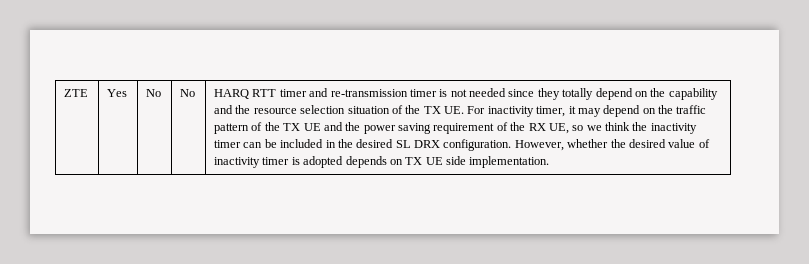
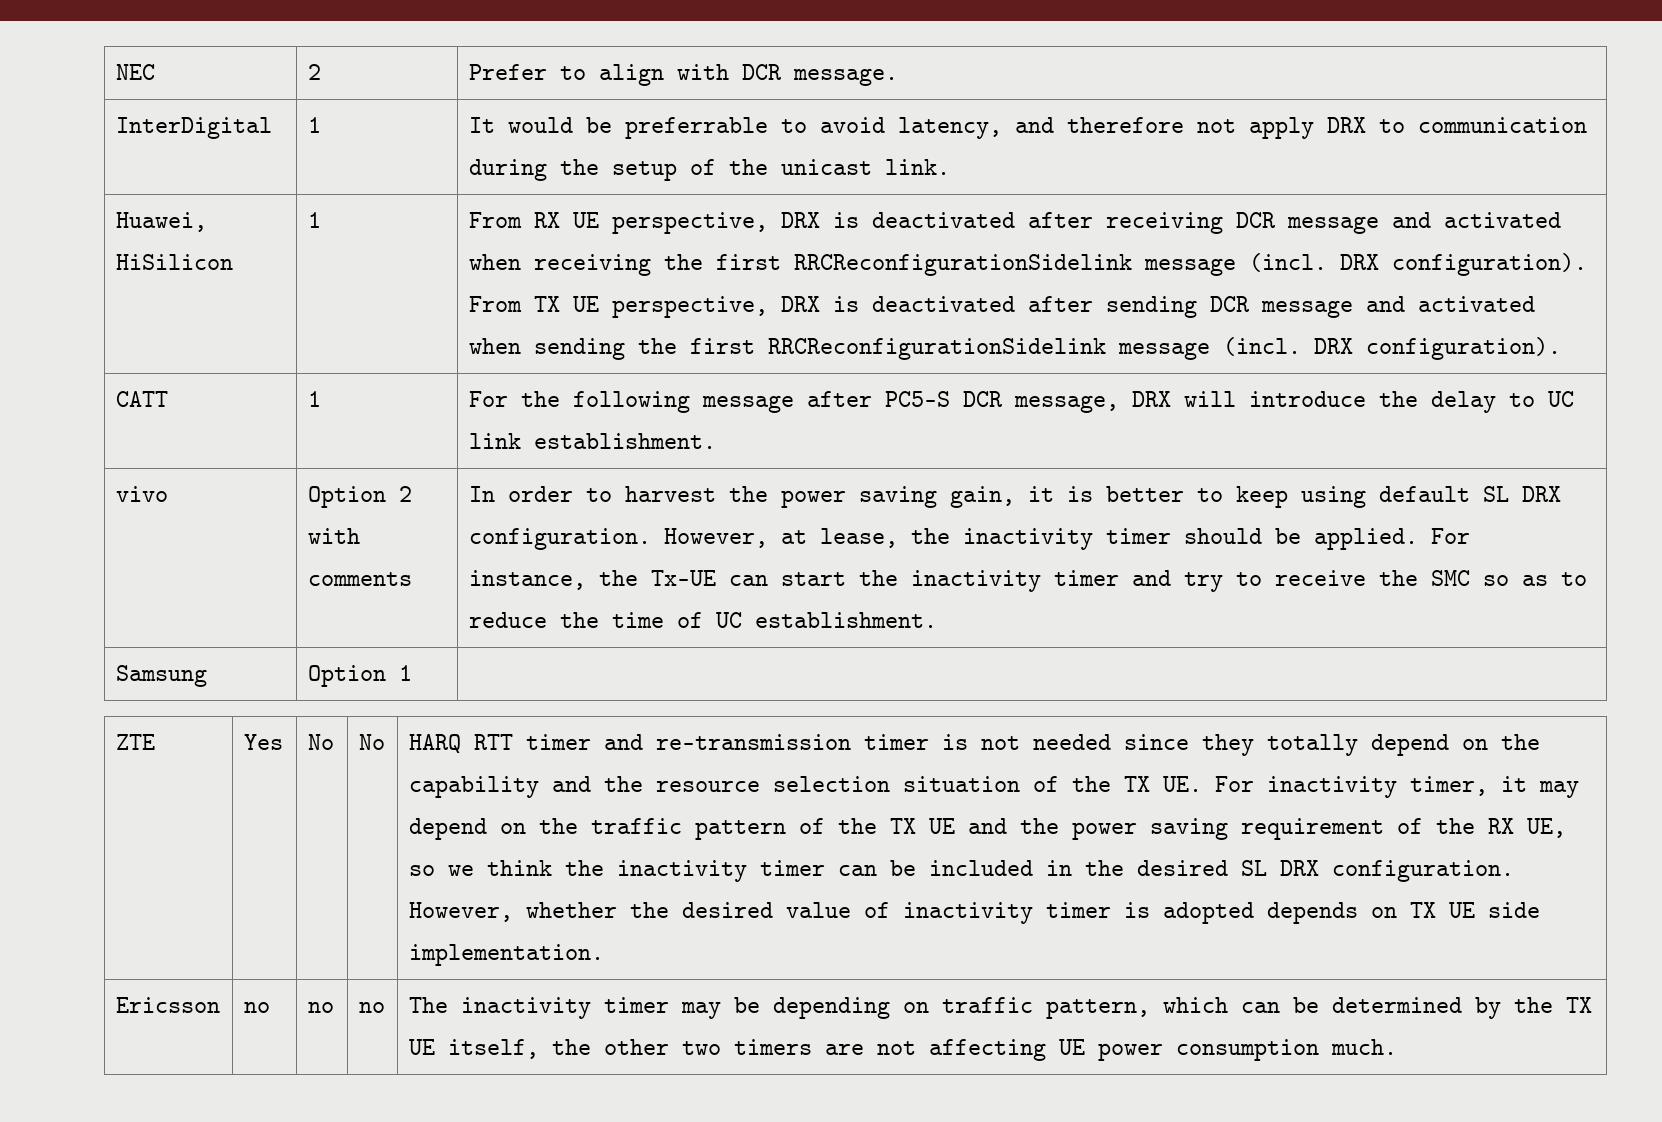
+ NEC | 2 | Prefer to align with DCR message.
+ InterDigital | 1 | It would be preferrable to avoid latency, and therefore not apply DRX to communication during the setup of the unicast link.
+ Huawei, HiSilicon | 1 | From RX UE perspective, DRX is deactivated after receiving DCR message and activated when receiving the first RRCReconfigurationSidelink message (incl. DRX configuration). From TX UE perspective, DRX is deactivated after sending DCR message and activated when sending the first RRCReconfigurationSidelink message (incl. DRX configuration).
+ CATT | 1 | For the following message after PC5-S DCR message, DRX will introduce the delay to UC link establishment.
+ vivo | Option 2 with comments | In order to harvest the power saving gain, it is better to keep using default SL DRX configuration. However, at lease, the inactivity timer should be applied. For instance, the Tx-UE can start the inactivity timer and try to receive the SMC so as to reduce the time of UC establishment.
+ Samsung | Option 1 |
+ Ericsson | no | no | no | The inactivity timer may be depending on traffic pattern, which can be determined by the TX UE itself, the other two timers are not affecting UE power consumption much.

